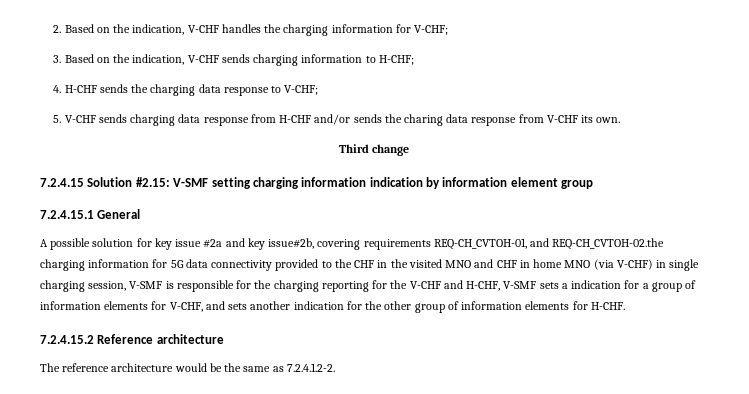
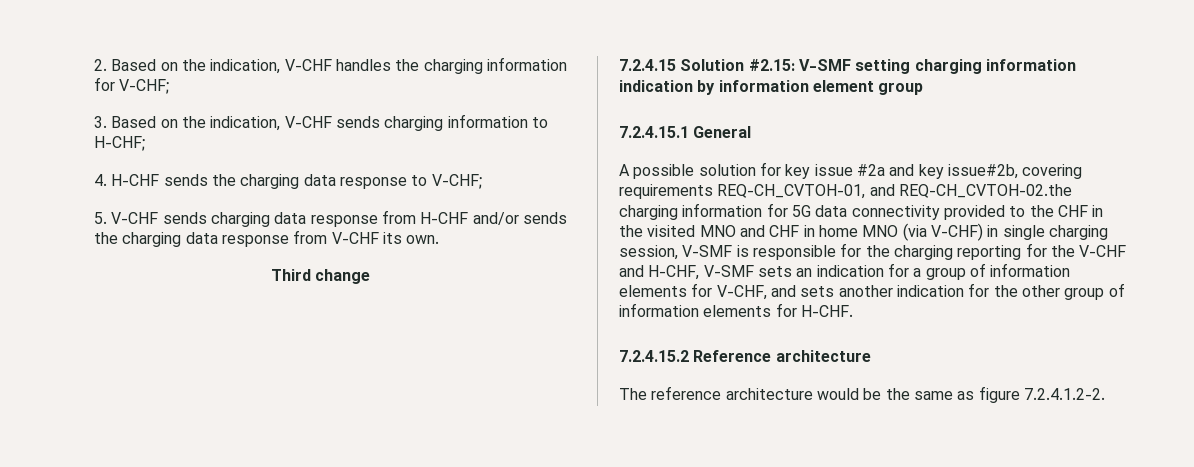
- 5. V-CHF sends charging data response from H-CHF and/or sends the charing data response from V-CHF its own.
+ 5. V-CHF sends charging data response from H-CHF and/or sends the charging data response from V-CHF its own.
- A possible solution for key issue #2a and key issue#2b, covering requirements REQ-CH_CVTOH-01, and REQ-CH_CVTOH-02.the charging information for 5G data connectivity provided to the CHF in the visited MNO and CHF in home MNO (via V-CHF) in single charging session, V-SMF is responsible for the charging reporting for the V-CHF and H-CHF, V-SMF sets a indication for a group of information elements for V-CHF, and sets another indication for the other group of information elements for H-CHF.
+ A possible solution for key issue #2a and key issue#2b, covering requirements REQ-CH_CVTOH-01, and REQ-CH_CVTOH-02.the charging information for 5G data connectivity provided to the CHF in the visited MNO and CHF in home MNO (via V-CHF) in single charging session, V-SMF is responsible for the charging reporting for the V-CHF and H-CHF, V-SMF sets an indication for a group of information elements for V-CHF, and sets another indication for the other group of information elements for H-CHF.
- The reference architecture would be the same as 7.2.4.1.2-2.
+ The reference architecture would be the same as figure 7.2.4.1.2-2.

